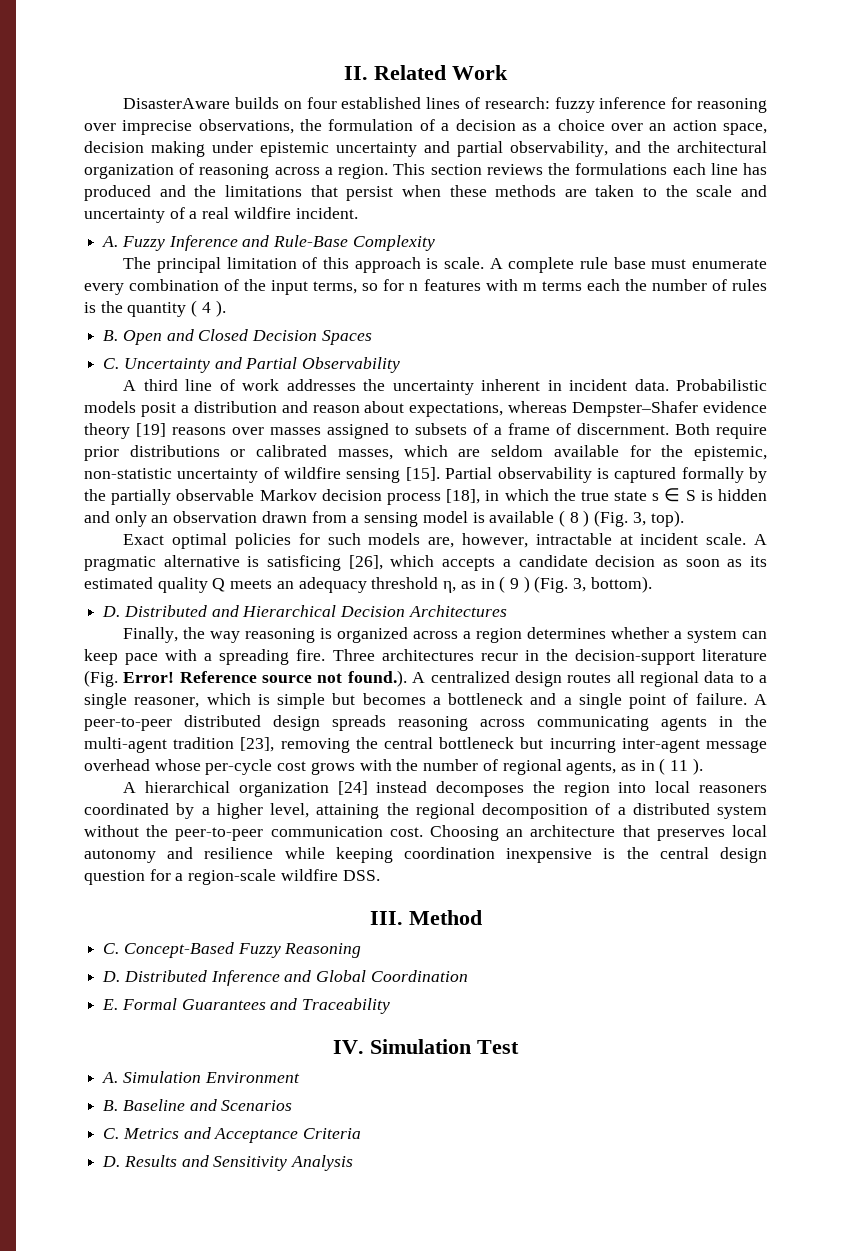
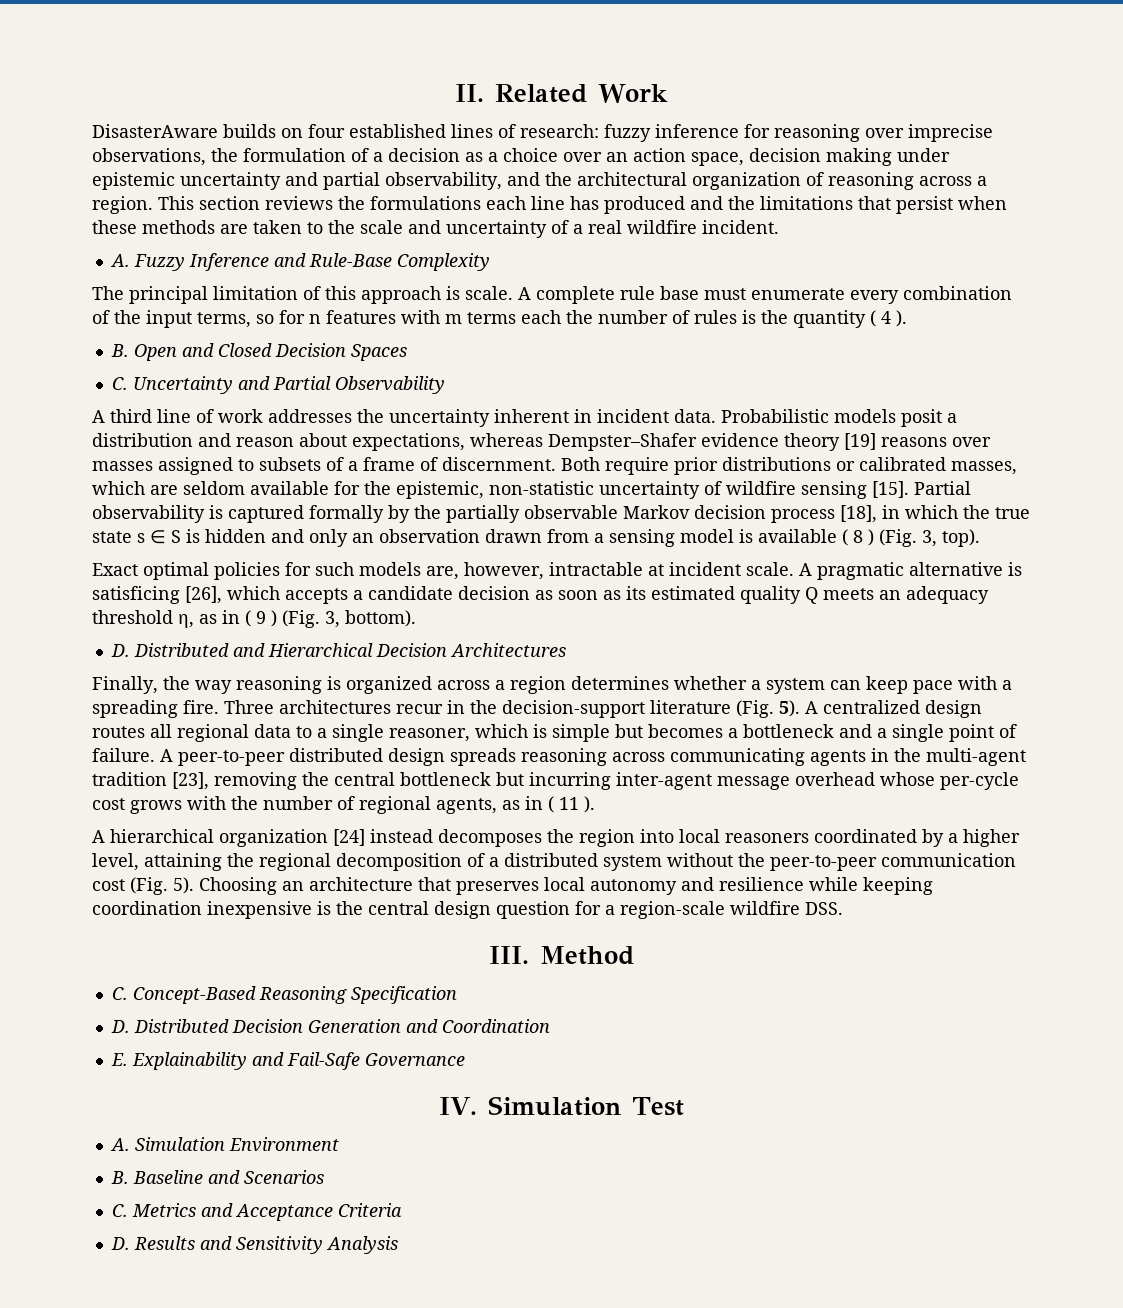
- Three architectures recur in the decision-support literature (Fig. Error! Reference source not found.). A centralized design routes all regional data to a single reasoner, which is simple but becomes a bottleneck and a single point of failure.
+ Three architectures recur in the decision-support literature (Fig. 5). A centralized design routes all regional data to a single reasoner, which is simple but becomes a bottleneck and a single point of failure.
- A hierarchical organization [24] instead decomposes the region into local reasoners coordinated by a higher level, attaining the regional decomposition of a distributed system without the peer-to-peer communication cost.
+ A hierarchical organization [24] instead decomposes the region into local reasoners coordinated by a higher level, attaining the regional decomposition of a distributed system without the peer-to-peer communication cost (Fig. 5).
- C. Concept-Based Fuzzy Reasoning
- D. Distributed Inference and Global Coordination
+ C. Concept-Based Reasoning Specification
+ D. Distributed Decision Generation and Coordination
- E. Formal Guarantees and Traceability
+ E. Explainability and Fail-Safe Governance

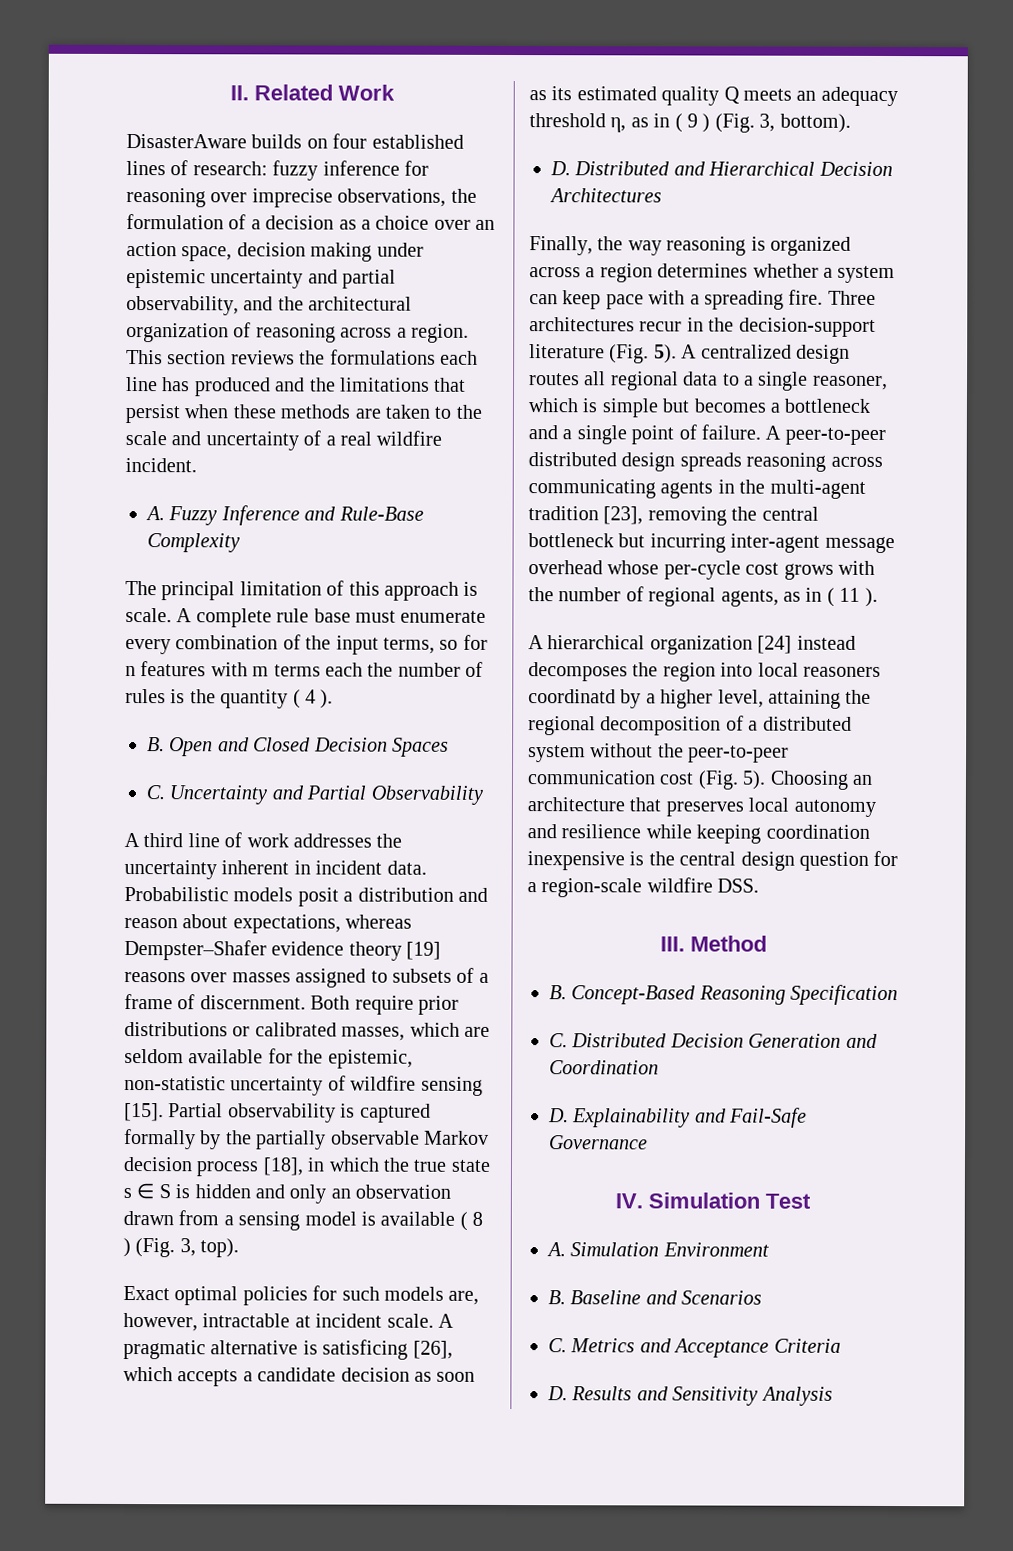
- A hierarchical organization [24] instead decomposes the region into local reasoners coordinated by a higher level, attaining the regional decomposition of a distributed system without the peer-to-peer communication cost (Fig. 5).
+ A hierarchical organization [24] instead decomposes the region into local reasoners coordinatd by a higher level, attaining the regional decomposition of a distributed system without the peer-to-peer communication cost (Fig. 5).
- C. Concept-Based Reasoning Specification
+ B. Concept-Based Reasoning Specification
- D. Distributed Decision Generation and Coordination
+ C. Distributed Decision Generation and Coordination
- E. Explainability and Fail-Safe Governance
+ D. Explainability and Fail-Safe Governance

